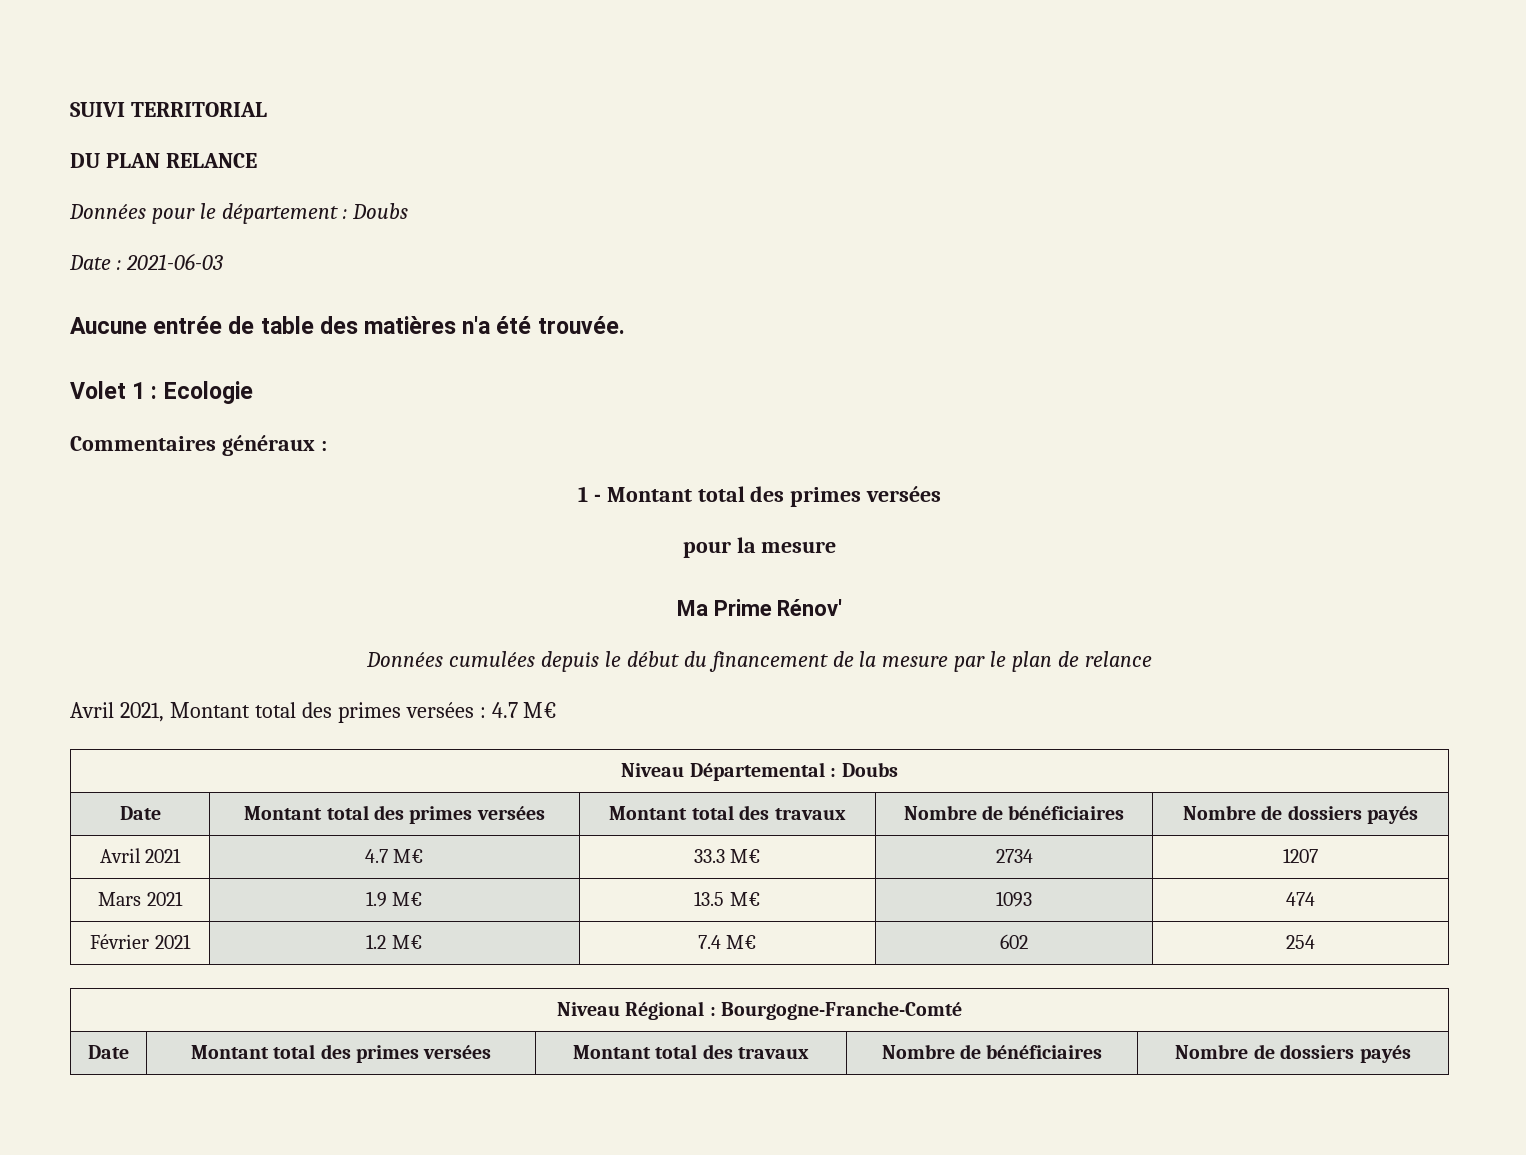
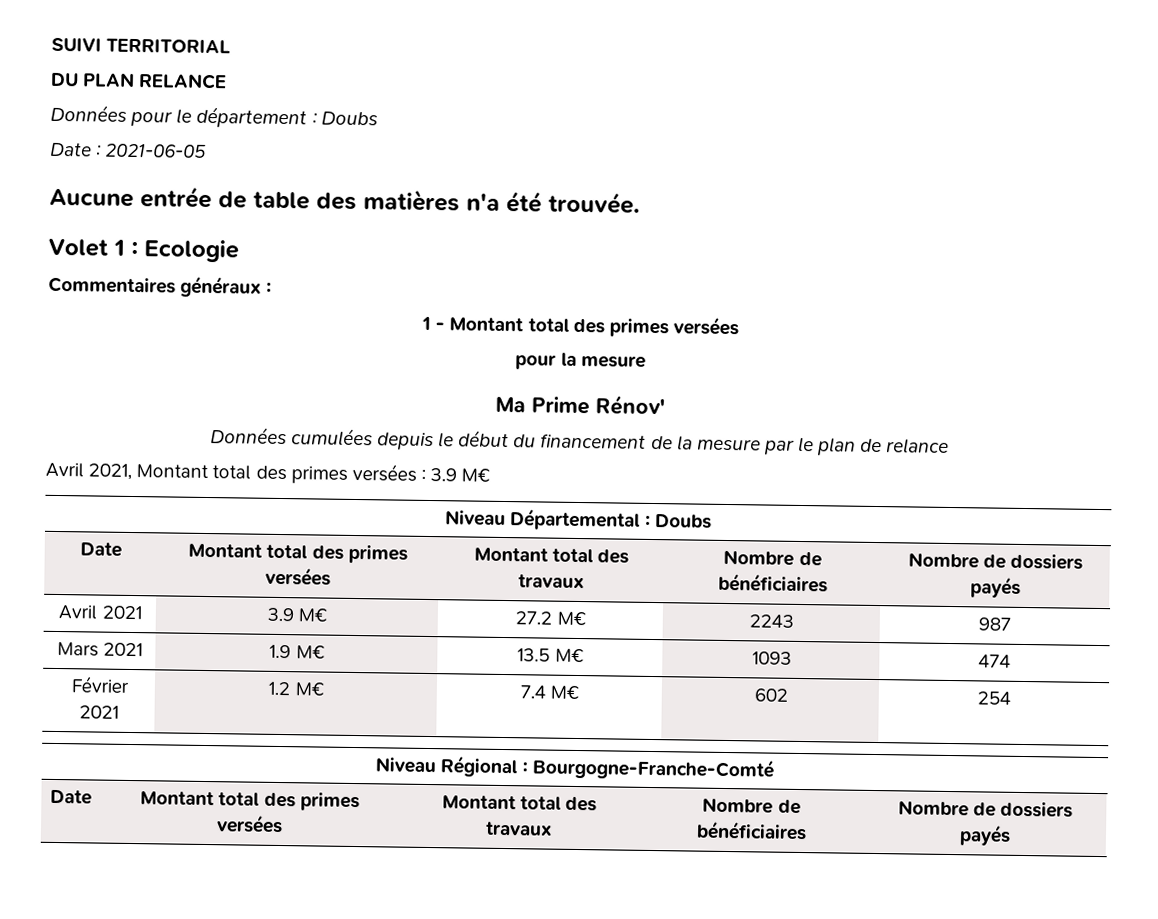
- Date : 2021-06-03
+ Date : 2021-06-05
- Avril 2021, Montant total des primes versées : 4.7 M€
+ Avril 2021, Montant total des primes versées : 3.9 M€
- Avril 2021 | 4.7 M€ | 33.3 M€ | 2734 | 1207
+ Avril 2021 | 3.9 M€ | 27.2 M€ | 2243 | 987

